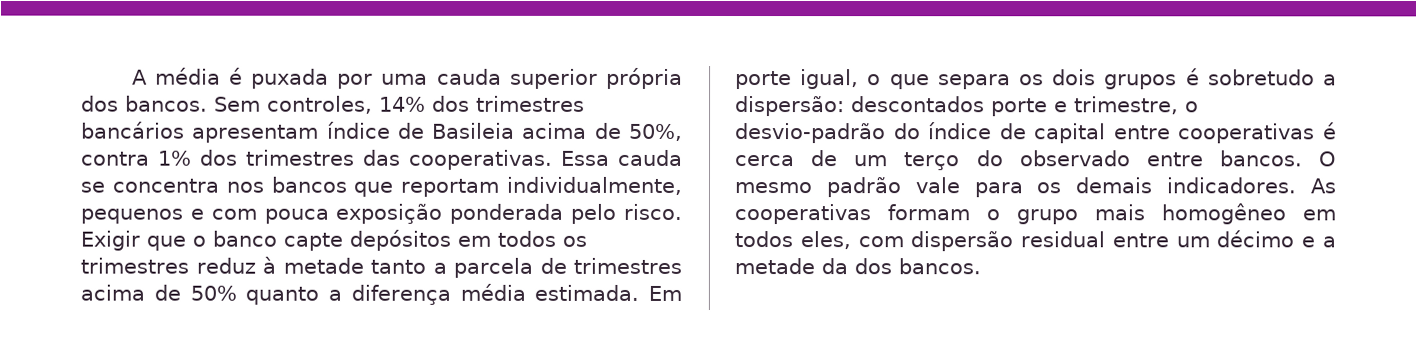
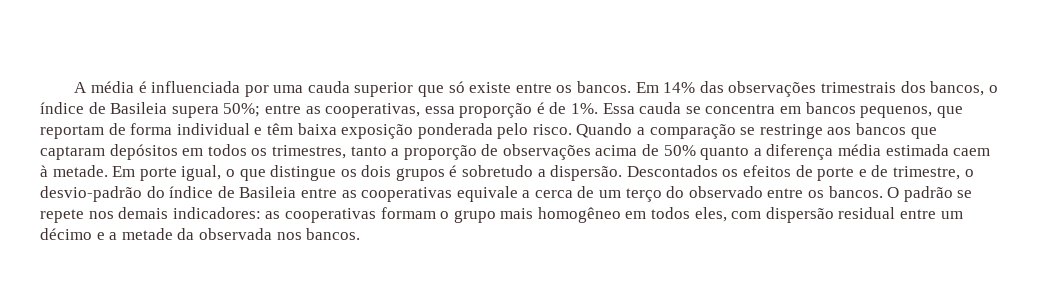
- A média é puxada por uma cauda superior própria dos bancos. Sem controles, 14% dos trimestres bancários apresentam índice de Basileia acima de 50%, contra 1% dos trimestres das cooperativas. Essa cauda se concentra nos bancos que reportam individualmente, pequenos e com pouca exposição ponderada pelo risco. Exigir que o banco capte depósitos em todos os trimestres reduz à metade tanto a parcela de trimestres acima de 50% quanto a diferença média estimada.
+ A média é influenciada por uma cauda superior que só existe entre os bancos. Em 14% das observações trimestrais dos bancos, o índice de Basileia supera 50%; entre as cooperativas, essa proporção é de 1%. Essa cauda se concentra em bancos pequenos, que reportam de forma individual e têm baixa exposição ponderada pelo risco. Quando a comparação se restringe aos bancos que captaram depósitos em todos os trimestres, tanto a proporção de observações acima de 50% quanto a diferença média estimada caem à metade.
- Em porte igual, o que separa os dois grupos é sobretudo a dispersão: descontados porte e trimestre, o desvio-padrão do índice de capital entre cooperativas é cerca de um terço do observado entre bancos.
+ Em porte igual, o que distingue os dois grupos é sobretudo a dispersão. Descontados os efeitos de porte e de trimestre, o desvio-padrão do índice de Basileia entre as cooperativas equivale a cerca de um terço do observado entre os bancos.
- O mesmo padrão vale para os demais indicadores. As cooperativas formam o grupo mais homogêneo em todos eles, com dispersão residual entre um décimo e a metade da dos bancos.
+ O padrão se repete nos demais indicadores: as cooperativas formam o grupo mais homogêneo em todos eles, com dispersão residual entre um décimo e a metade da observada nos bancos.

